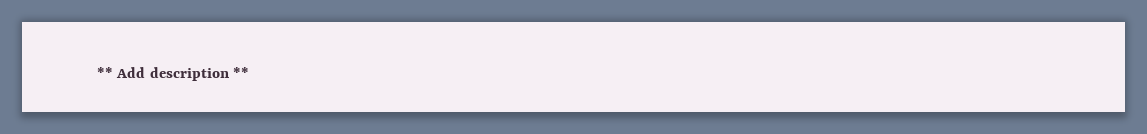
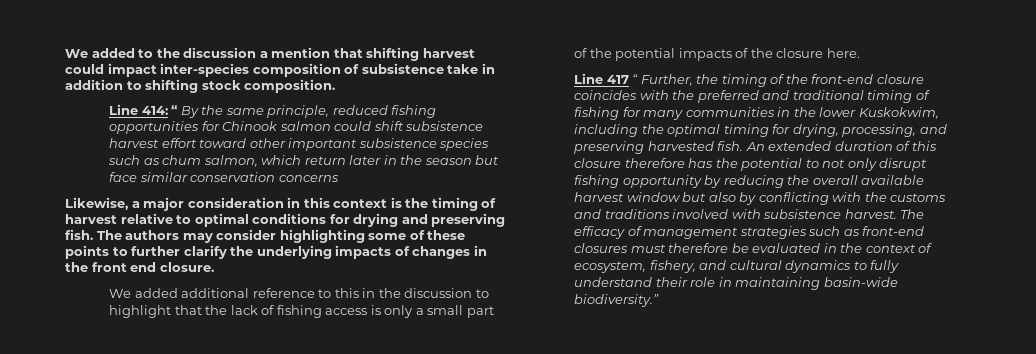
- ** Add description **
+ We added to the discussion a mention that shifting harvest could impact inter-species composition of subsistence take in addition to shifting stock composition.
+ Line 414: “ By the same principle, reduced fishing opportunities for Chinook salmon could shift subsistence harvest effort toward other important subsistence species such as chum salmon, which return later in the season but face similar conservation concerns
+ Likewise, a major consideration in this context is the timing of harvest relative to optimal conditions for drying and preserving fish. The authors may consider highlighting some of these points to further clarify the underlying impacts of changes in the front end closure.
+ We added additional reference to this in the discussion to highlight that the lack of fishing access is only a small part of the potential impacts of the closure here.
+ Line 417 “ Further, the timing of the front-end closure coincides with the preferred and traditional timing of fishing for many communities in the lower Kuskokwim, including the optimal timing for drying, processing, and preserving harvested fish. An extended duration of this closure therefore has the potential to not only disrupt fishing opportunity by reducing the overall available harvest window but also by conflicting with the customs and traditions involved with subsistence harvest. The efficacy of management strategies such as front-end closures must therefore be evaluated in the context of ecosystem, fishery, and cultural dynamics to fully understand their role in maintaining basin-wide biodiversity.”

